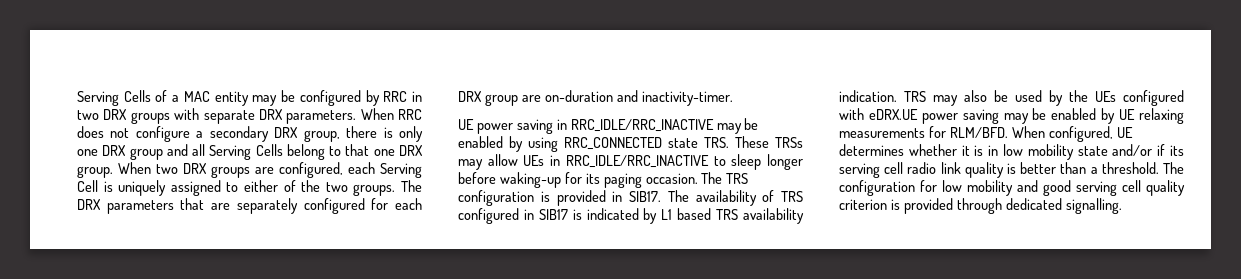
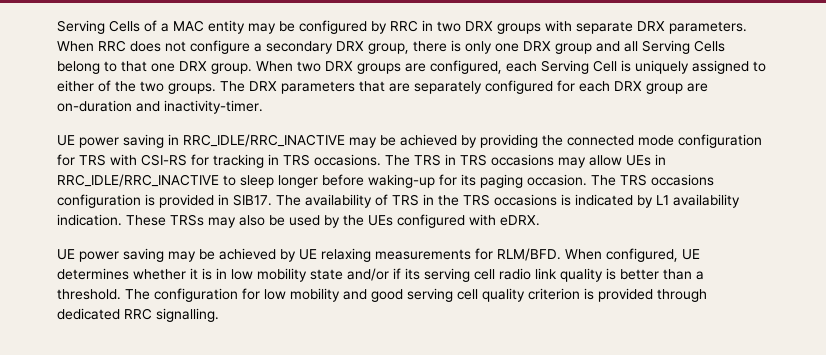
- UE power saving in RRC_IDLE/RRC_INACTIVE may be enabled by using RRC_CONNECTED state TRS. These TRSs may allow UEs in RRC_IDLE/RRC_INACTIVE to sleep longer before waking-up for its paging occasion.
+ UE power saving in RRC_IDLE/RRC_INACTIVE may be achieved by providing the connected mode configuration for TRS with CSI-RS for tracking in TRS occasions. The TRS in TRS occasions may allow UEs in RRC_IDLE/RRC_INACTIVE to sleep longer before waking-up for its paging occasion.
- The TRS configuration is provided in SIB17.
+ The TRS occasions configuration is provided in SIB17.
- The availability of TRS configured in SIB17 is indicated by L1 based TRS availability indication. TRS may also be used by the UEs configured with eDRX.UE power saving may be enabled by UE relaxing measurements for RLM/BFD.
+ The availability of TRS in the TRS occasions is indicated by L1 availability indication. These TRSs may also be used by the UEs configured with eDRX.
+ UE power saving may be achieved by UE relaxing measurements for RLM/BFD.
- The configuration for low mobility and good serving cell quality criterion is provided through dedicated signalling.
+ The configuration for low mobility and good serving cell quality criterion is provided through dedicated RRC signalling.

